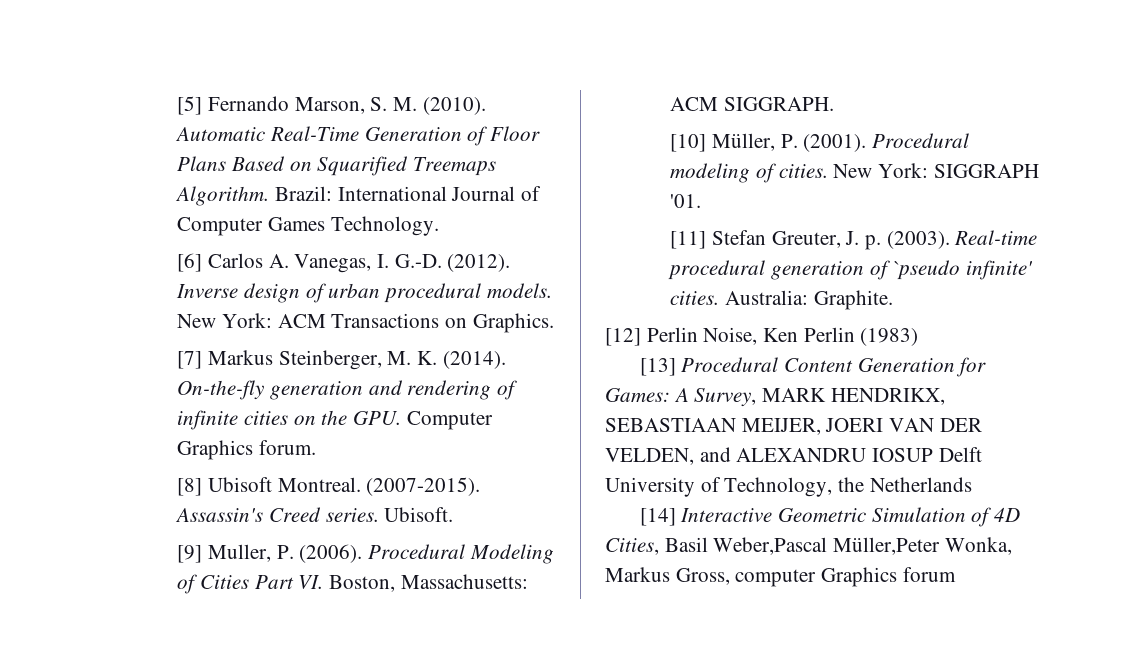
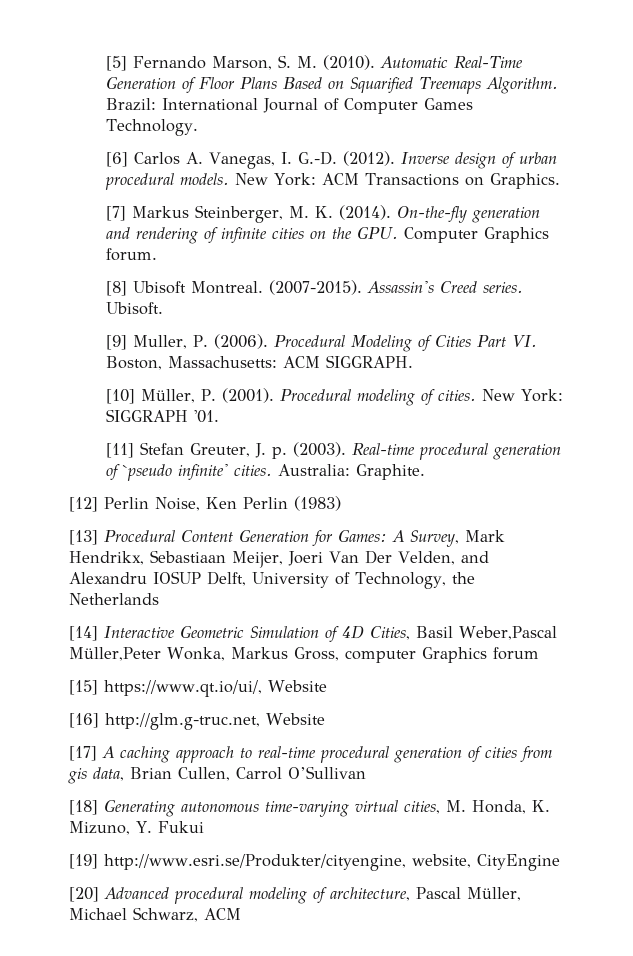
- [13] Procedural Content Generation for Games: A Survey, MARK HENDRIKX, SEBASTIAAN MEIJER, JOERI VAN DER VELDEN, and ALEXANDRU IOSUP Delft University of Technology, the Netherlands
+ [13] Procedural Content Generation for Games: A Survey, Mark Hendrikx, Sebastiaan Meijer, Joeri Van Der Velden, and Alexandru IOSUP Delft, University of Technology, the Netherlands
+ [15] https://www.qt.io/ui/, Website
+ [16] http://glm.g-truc.net, Website
+ [17] A caching approach to real-time procedural generation of cities from gis data, Brian Cullen, Carrol O’Sullivan
+ [18] Generating autonomous time-varying virtual cities, M. Honda, K. Mizuno, Y. Fukui
+ [19] http://www.esri.se/Produkter/cityengine, website, CityEngine
+ [20] Advanced procedural modeling of architecture, Pascal Müller, Michael Schwarz, ACM

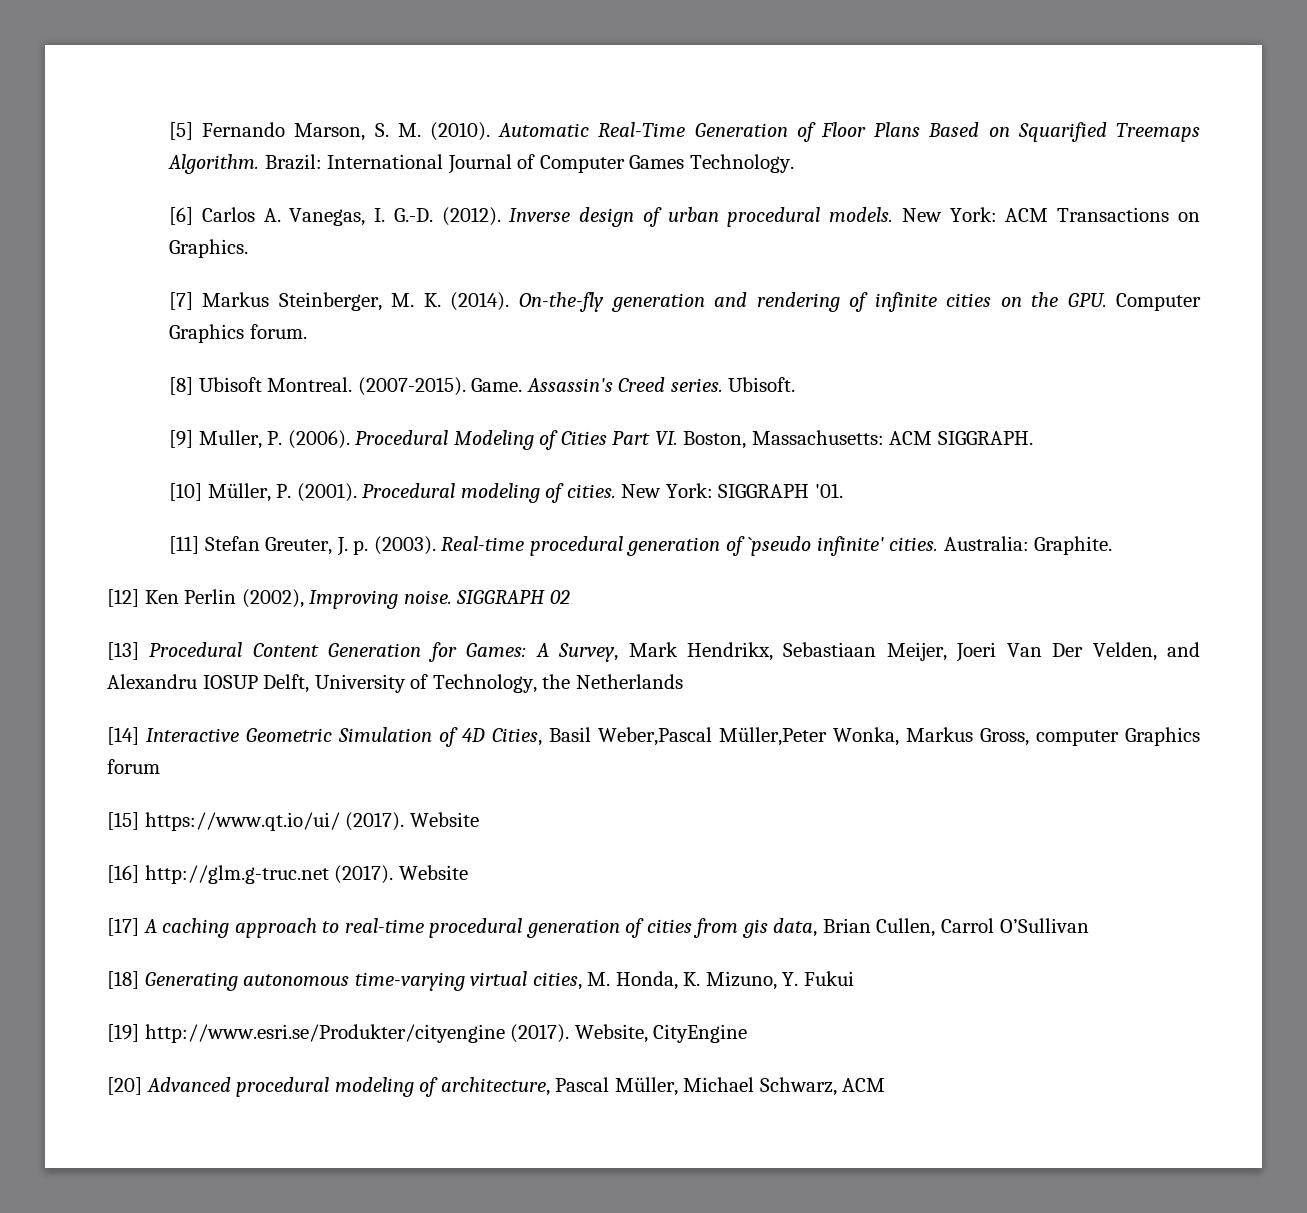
+ Game.
- [12] Perlin Noise, Ken Perlin (1983)
+ [12] Ken Perlin (2002), Improving noise. SIGGRAPH 02
- [15] https://www.qt.io/ui/, Website
+ [15] https://www.qt.io/ui/ (2017). Website
- [16] http://glm.g-truc.net, Website
+ [16] http://glm.g-truc.net (2017). Website
- [19] http://www.esri.se/Produkter/cityengine, website, CityEngine
+ [19] http://www.esri.se/Produkter/cityengine (2017). Website, CityEngine

